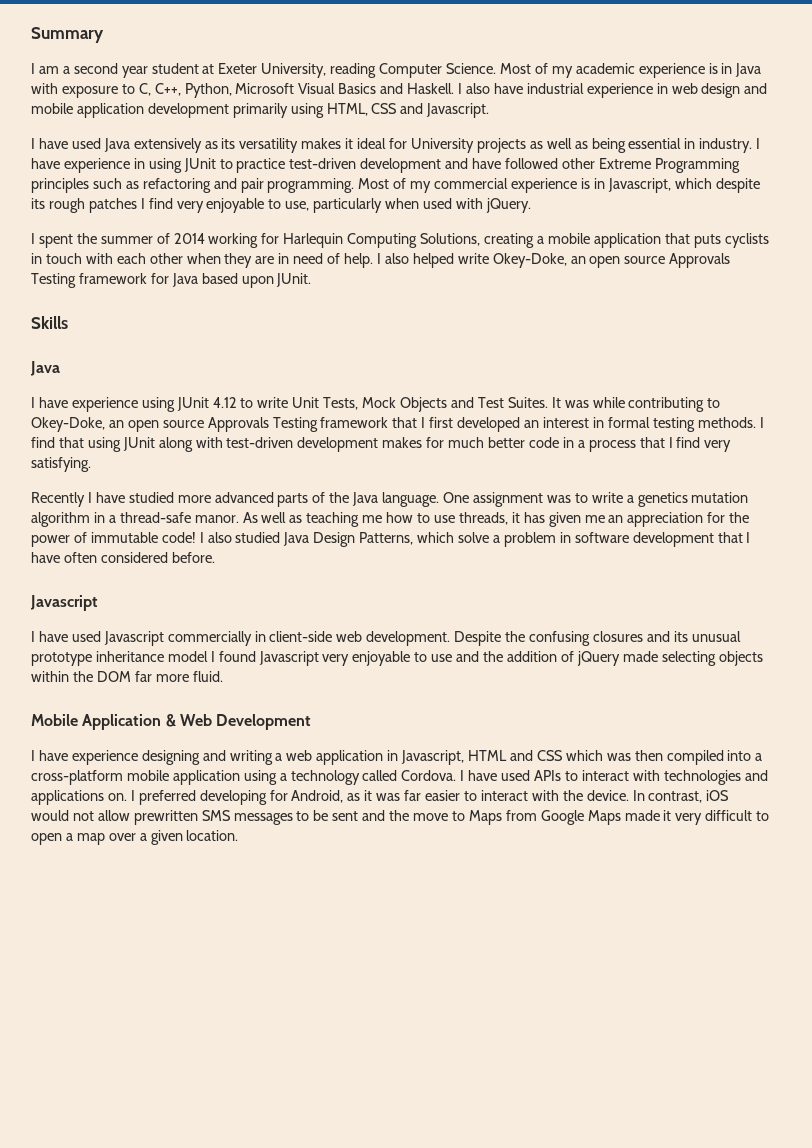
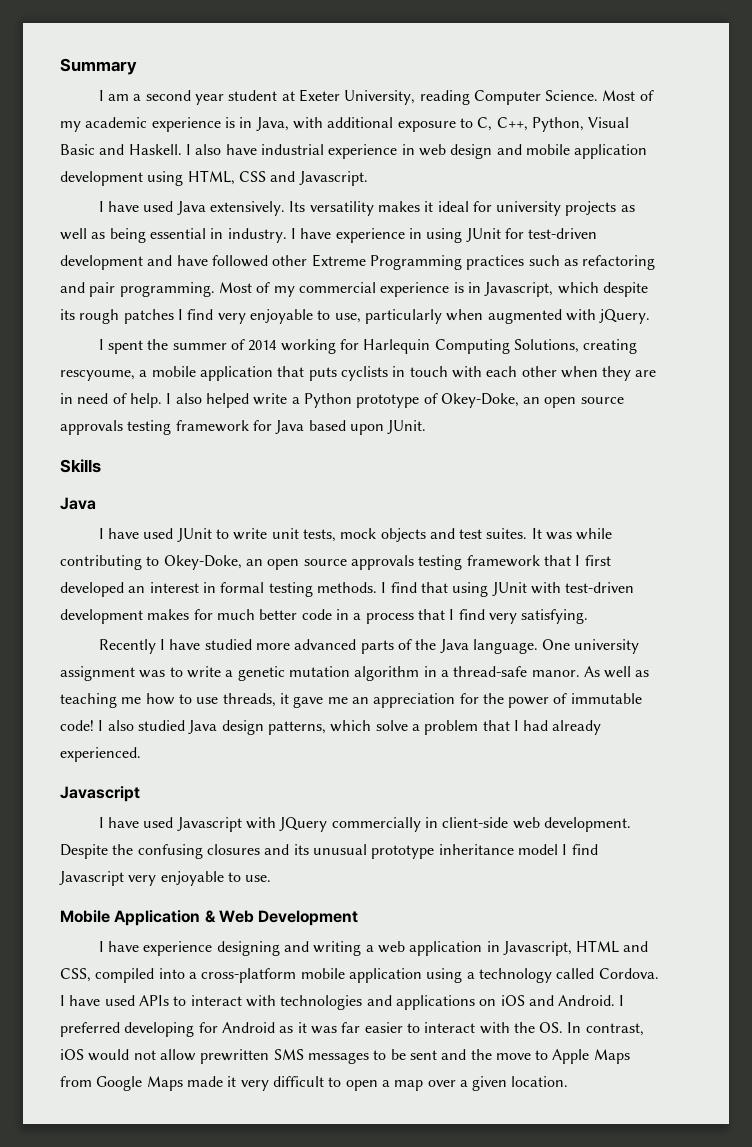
- Most of my academic experience is in Java with exposure to C, C++, Python, Microsoft Visual Basics and Haskell.
+ Most of my academic experience is in Java, with additional exposure to C, C++, Python, Visual Basic and Haskell.
- I also have industrial experience in web design and mobile application development primarily using HTML, CSS and Javascript.
+ I also have industrial experience in web design and mobile application development using HTML, CSS and Javascript.
- I have used Java extensively as its versatility makes it ideal for University projects as well as being essential in industry.
+ I have used Java extensively. Its versatility makes it ideal for university projects as well as being essential in industry.
- I have experience in using JUnit to practice test-driven development and have followed other Extreme Programming principles such as refactoring and pair programming.
+ I have experience in using JUnit for test-driven development and have followed other Extreme Programming practices such as refactoring and pair programming.
- Most of my commercial experience is in Javascript, which despite its rough patches I find very enjoyable to use, particularly when used with jQuery.
+ Most of my commercial experience is in Javascript, which despite its rough patches I find very enjoyable to use, particularly when augmented with jQuery.
- I spent the summer of 2014 working for Harlequin Computing Solutions, creating a mobile application that puts cyclists in touch with each other when they are in need of help.
+ I spent the summer of 2014 working for Harlequin Computing Solutions, creating rescyoume, a mobile application that puts cyclists in touch with each other when they are in need of help.
- I also helped write Okey-Doke, an open source Approvals Testing framework for Java based upon JUnit.
+ I also helped write a Python prototype of Okey-Doke, an open source approvals testing framework for Java based upon JUnit.
- I have experience using JUnit 4.12 to write Unit Tests, Mock Objects and Test Suites.
+ I have used JUnit to write unit tests, mock objects and test suites.
- It was while contributing to Okey-Doke, an open source Approvals Testing framework that I first developed an interest in formal testing methods.
+ It was while contributing to Okey-Doke, an open source approvals testing framework that I first developed an interest in formal testing methods.
- I find that using JUnit along with test-driven development makes for much better code in a process that I find very satisfying.
+ I find that using JUnit with test-driven development makes for much better code in a process that I find very satisfying.
- One assignment was to write a genetics mutation algorithm in a thread-safe manor.
+ One university assignment was to write a genetic mutation algorithm in a thread-safe manor.
- As well as teaching me how to use threads, it has given me an appreciation for the power of immutable code!
+ As well as teaching me how to use threads, it gave me an appreciation for the power of immutable code!
- I also studied Java Design Patterns, which solve a problem in software development that I have often considered before.
+ I also studied Java design patterns, which solve a problem that I had already experienced.
- I have used Javascript commercially in client-side web development.
+ I have used Javascript with JQuery commercially in client-side web development.
- Despite the confusing closures and its unusual prototype inheritance model I found Javascript very enjoyable to use and the addition of jQuery made selecting objects within the DOM far more fluid.
+ Despite the confusing closures and its unusual prototype inheritance model I find Javascript very enjoyable to use.
- I have experience designing and writing a web application in Javascript, HTML and CSS which was then compiled into a cross-platform mobile application using a technology called Cordova.
+ I have experience designing and writing a web application in Javascript, HTML and CSS, compiled into a cross-platform mobile application using a technology called Cordova.
- I have used APIs to interact with technologies and applications on.
+ I have used APIs to interact with technologies and applications on iOS and Android.
- I preferred developing for Android, as it was far easier to interact with the device. In contrast, iOS would not allow prewritten SMS messages to be sent and the move to Maps from Google Maps made it very difficult to open a map over a given location.
+ I preferred developing for Android as it was far easier to interact with the OS. In contrast, iOS would not allow prewritten SMS messages to be sent and the move to Apple Maps from Google Maps made it very difficult to open a map over a given location.

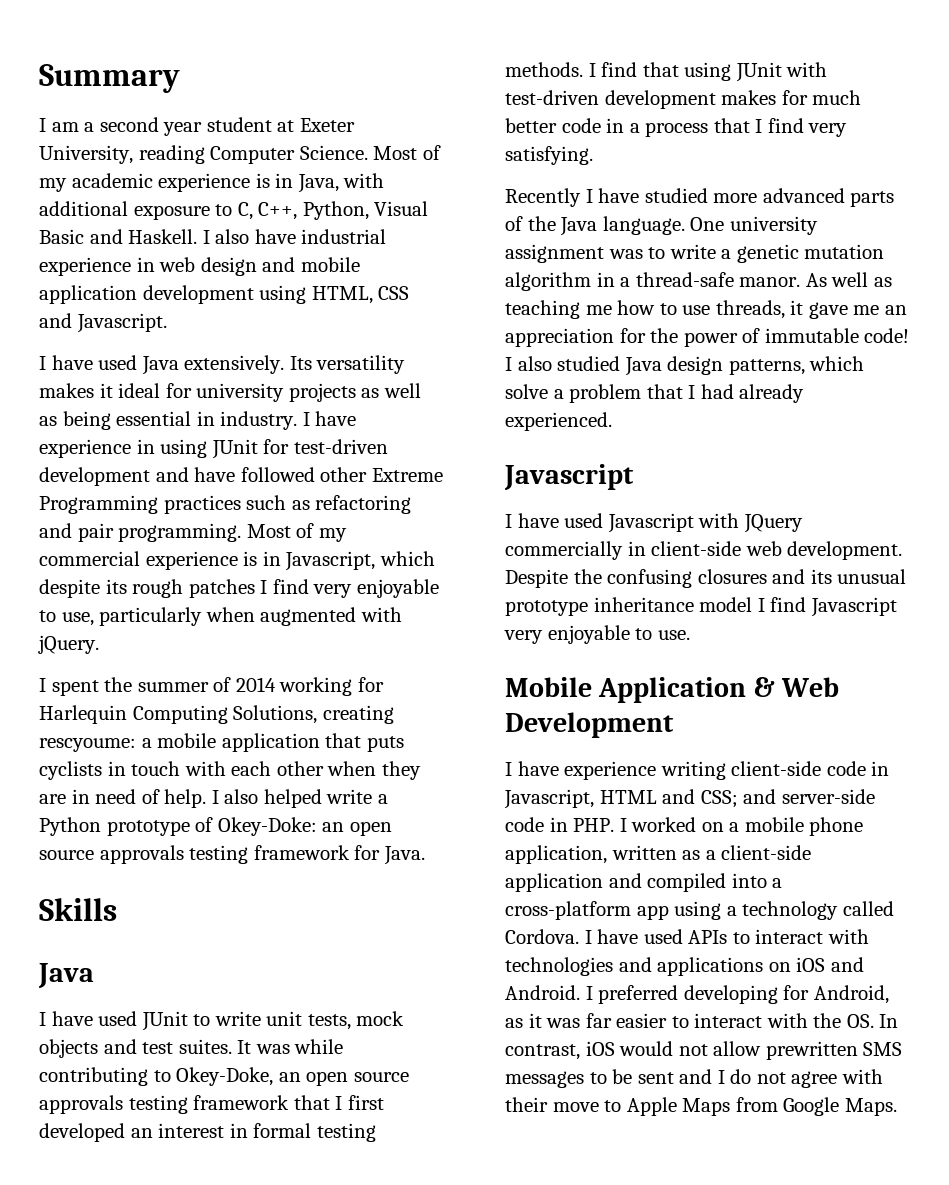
- I spent the summer of 2014 working for Harlequin Computing Solutions, creating rescyoume, a mobile application that puts cyclists in touch with each other when they are in need of help.
+ I spent the summer of 2014 working for Harlequin Computing Solutions, creating rescyoume: a mobile application that puts cyclists in touch with each other when they are in need of help.
- I also helped write a Python prototype of Okey-Doke, an open source approvals testing framework for Java based upon JUnit.
+ I also helped write a Python prototype of Okey-Doke: an open source approvals testing framework for Java.
- I have experience designing and writing a web application in Javascript, HTML and CSS, compiled into a cross-platform mobile application using a technology called Cordova.
+ I have experience writing client-side code in Javascript, HTML and CSS; and server-side code in PHP. I worked on a mobile phone application, written as a client-side application and compiled into a cross-platform app using a technology called Cordova.
- I preferred developing for Android as it was far easier to interact with the OS. In contrast, iOS would not allow prewritten SMS messages to be sent and the move to Apple Maps from Google Maps made it very difficult to open a map over a given location.
+ I preferred developing for Android, as it was far easier to interact with the OS. In contrast, iOS would not allow prewritten SMS messages to be sent and I do not agree with their move to Apple Maps from Google Maps.

